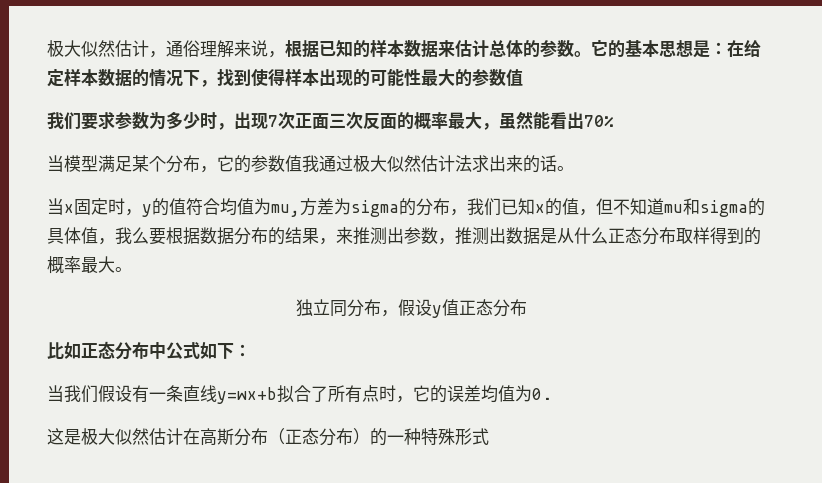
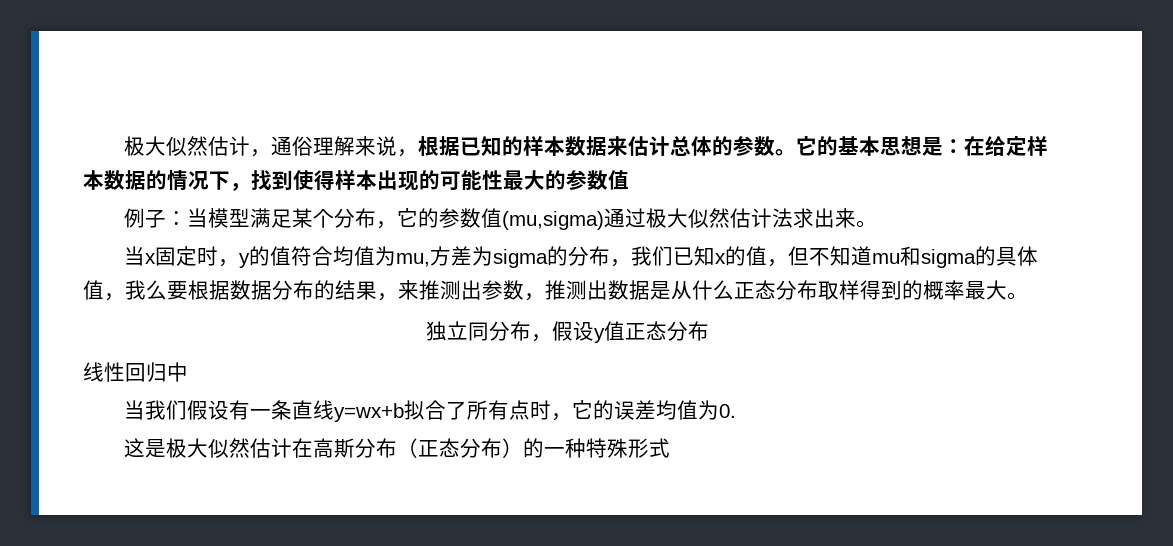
- 我们要求参数为多少时，出现7次正面三次反面的概率最大，虽然能看出70%
- 当模型满足某个分布，它的参数值我通过极大似然估计法求出来的话。
+ 例子：当模型满足某个分布，它的参数值(mu,sigma)通过极大似然估计法求出来。
- 比如正态分布中公式如下：
+ 线性回归中

